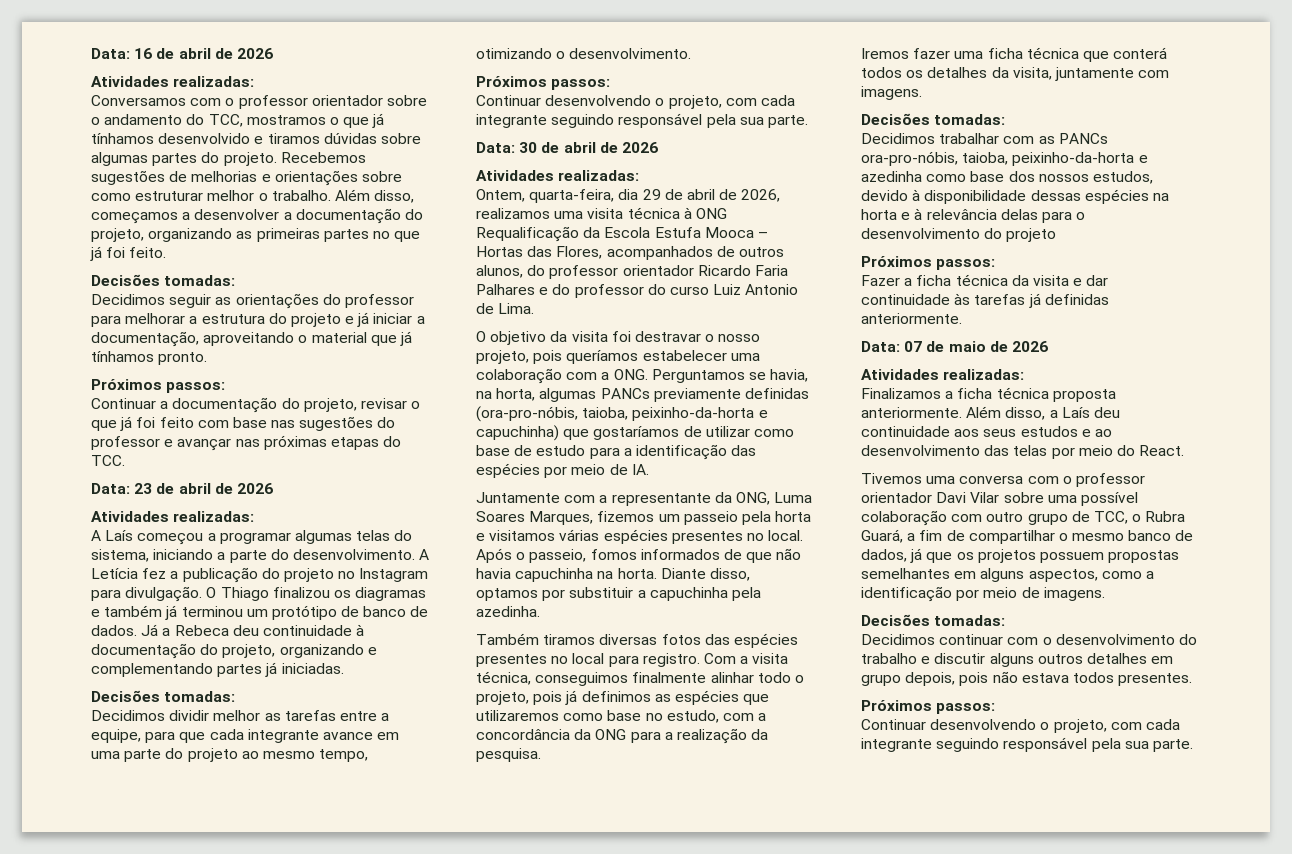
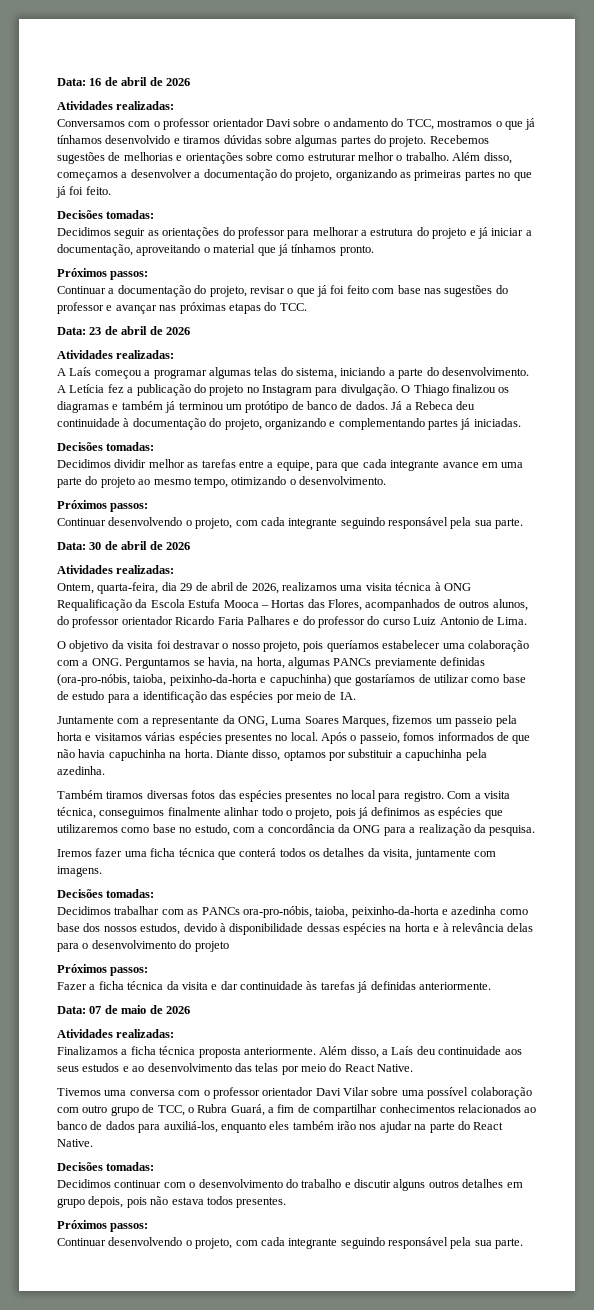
- Conversamos com o professor orientador sobre o andamento do TCC, mostramos o que já tínhamos desenvolvido e tiramos dúvidas sobre algumas partes do projeto.
+ Conversamos com o professor orientador Davi sobre o andamento do TCC, mostramos o que já tínhamos desenvolvido e tiramos dúvidas sobre algumas partes do projeto.
- Além disso, a Laís deu continuidade aos seus estudos e ao desenvolvimento das telas por meio do React.
+ Além disso, a Laís deu continuidade aos seus estudos e ao desenvolvimento das telas por meio do React Native.
- Tivemos uma conversa com o professor orientador Davi Vilar sobre uma possível colaboração com outro grupo de TCC, o Rubra Guará, a fim de compartilhar o mesmo banco de dados, já que os projetos possuem propostas semelhantes em alguns aspectos, como a identificação por meio de imagens.
+ Tivemos uma conversa com o professor orientador Davi Vilar sobre uma possível colaboração com outro grupo de TCC, o Rubra Guará, a fim de compartilhar conhecimentos relacionados ao banco de dados para auxiliá-los, enquanto eles também irão nos ajudar na parte do React Native.

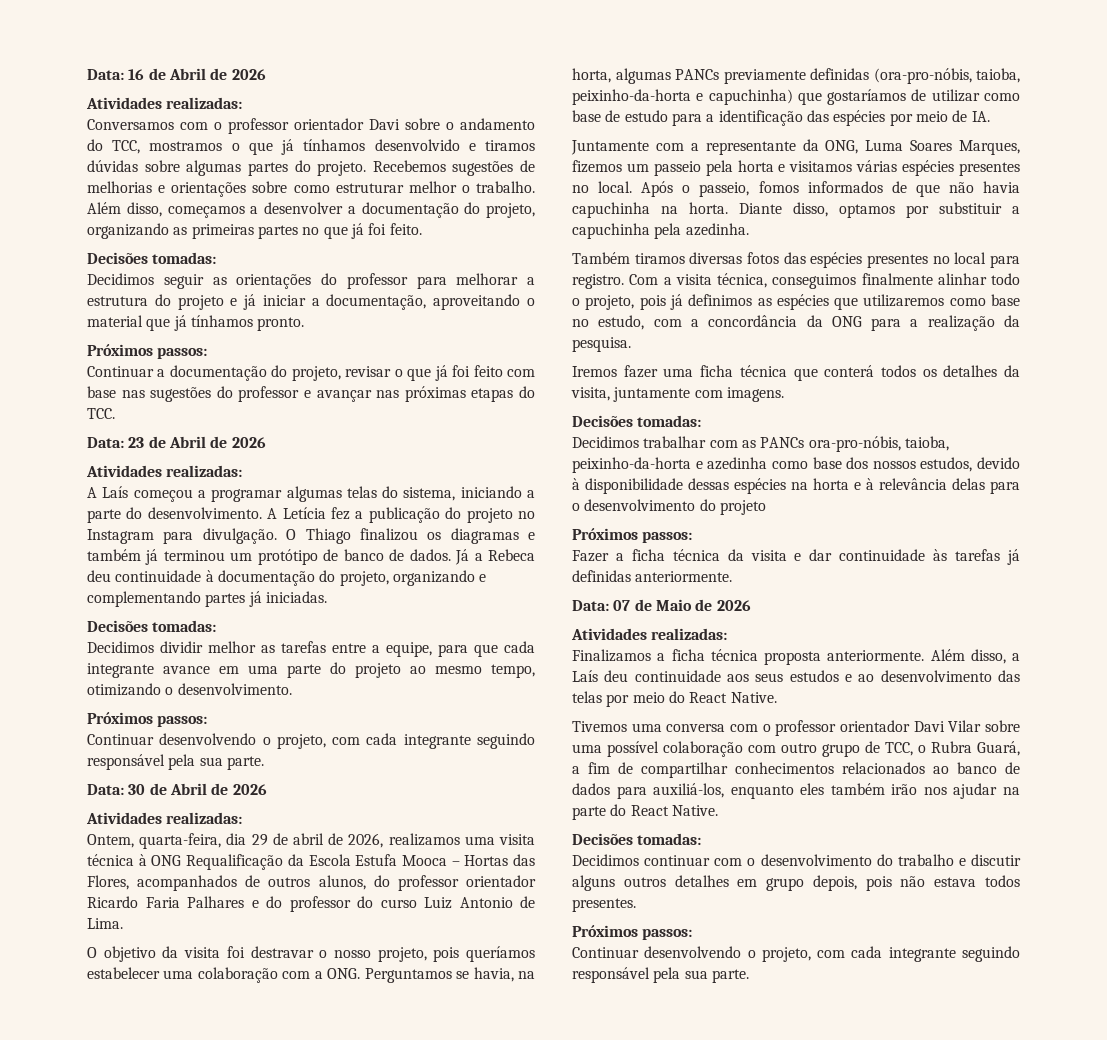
- Data: 16 de abril de 2026
+ Data: 16 de Abril de 2026
- Data: 23 de abril de 2026
+ Data: 23 de Abril de 2026
- Data: 30 de abril de 2026
+ Data: 30 de Abril de 2026
- Data: 07 de maio de 2026
+ Data: 07 de Maio de 2026

